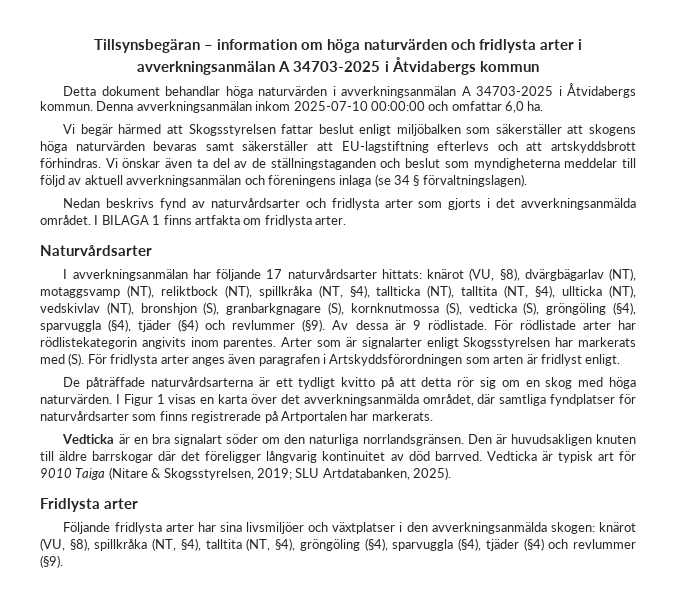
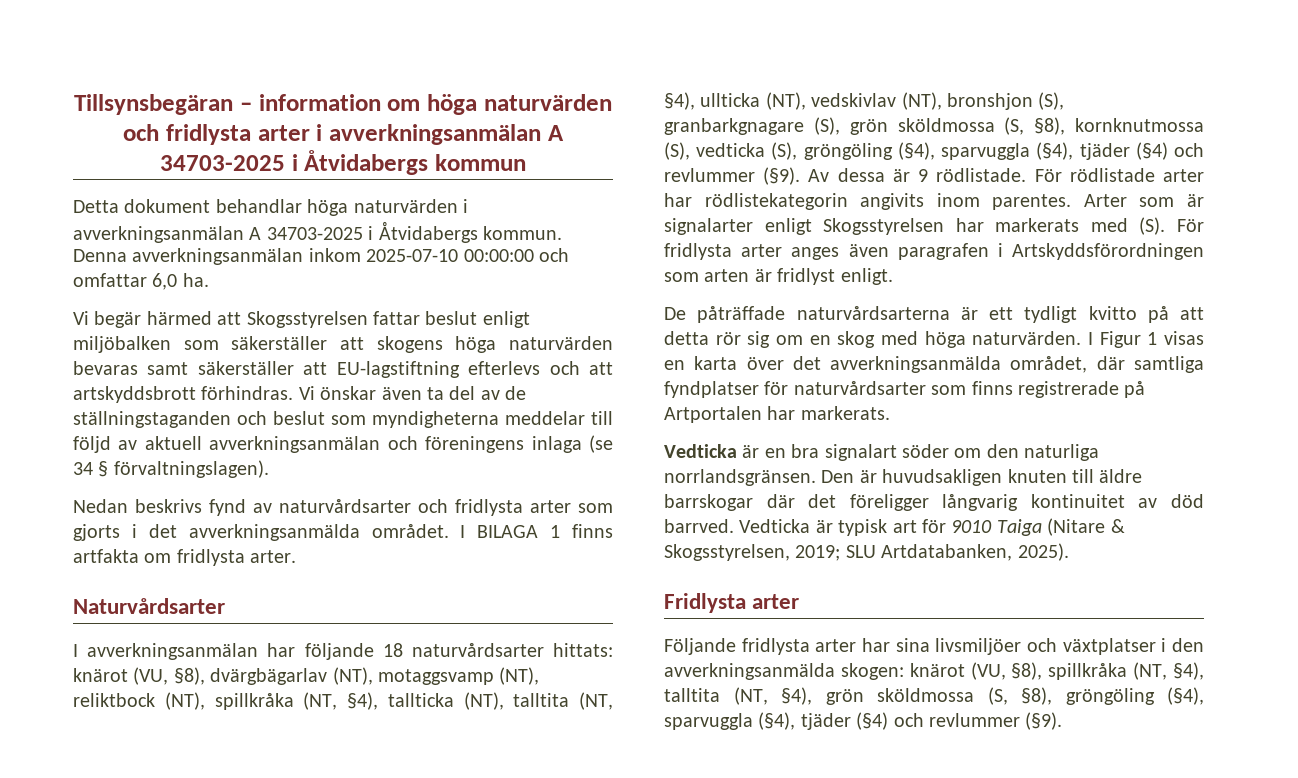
- I avverkningsanmälan har följande 17 naturvårdsarter hittats: knärot (VU, §8), dvärgbägarlav (NT), motaggsvamp (NT), reliktbock (NT), spillkråka (NT, §4), tallticka (NT), talltita (NT, §4), ullticka (NT), vedskivlav (NT), bronshjon (S), granbarkgnagare (S), kornknutmossa (S), vedticka (S), gröngöling (§4), sparvuggla (§4), tjäder (§4) och revlummer (§9).
+ I avverkningsanmälan har följande 18 naturvårdsarter hittats: knärot (VU, §8), dvärgbägarlav (NT), motaggsvamp (NT), reliktbock (NT), spillkråka (NT, §4), tallticka (NT), talltita (NT, §4), ullticka (NT), vedskivlav (NT), bronshjon (S), granbarkgnagare (S), grön sköldmossa (S, §8), kornknutmossa (S), vedticka (S), gröngöling (§4), sparvuggla (§4), tjäder (§4) och revlummer (§9).
- Följande fridlysta arter har sina livsmiljöer och växtplatser i den avverkningsanmälda skogen: knärot (VU, §8), spillkråka (NT, §4), talltita (NT, §4), gröngöling (§4), sparvuggla (§4), tjäder (§4) och revlummer (§9).
+ Följande fridlysta arter har sina livsmiljöer och växtplatser i den avverkningsanmälda skogen: knärot (VU, §8), spillkråka (NT, §4), talltita (NT, §4), grön sköldmossa (S, §8), gröngöling (§4), sparvuggla (§4), tjäder (§4) och revlummer (§9).

